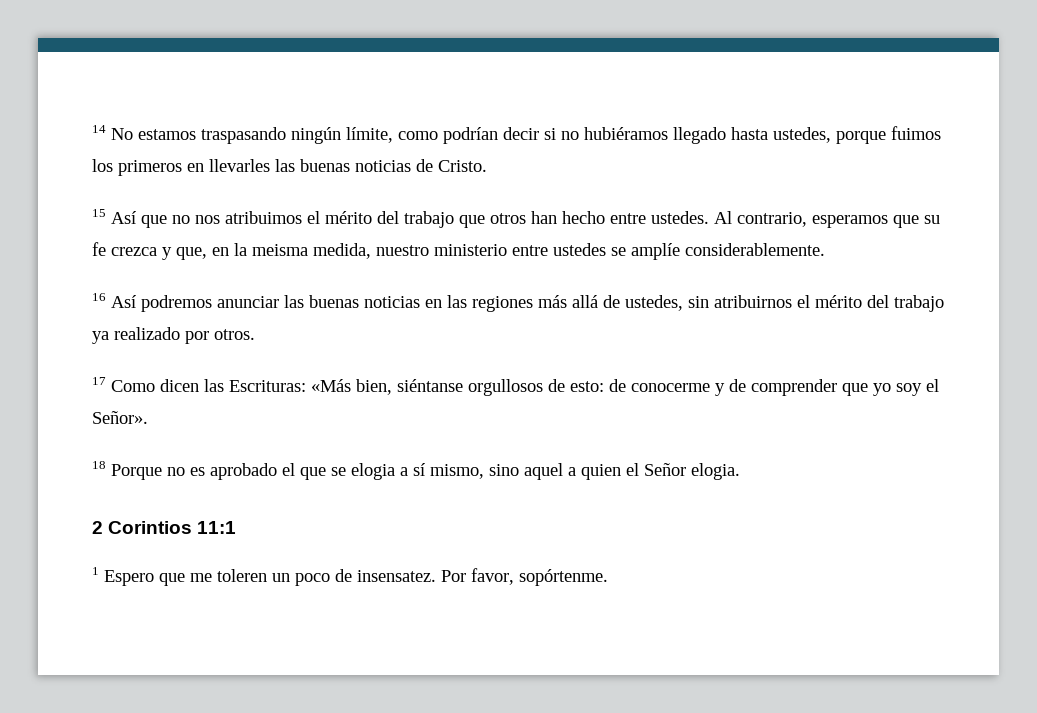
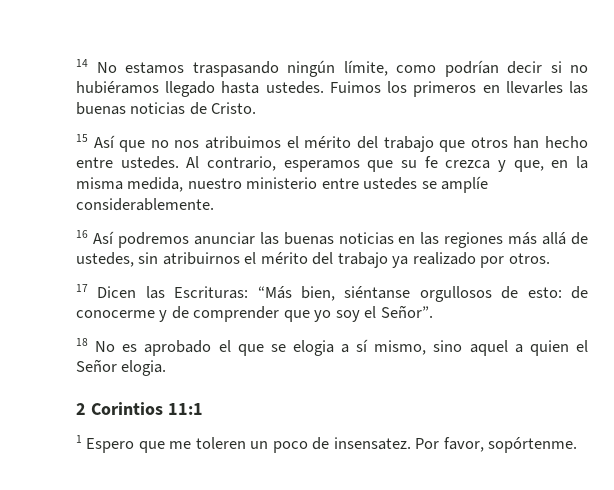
- 14 No estamos traspasando ningún límite, como podrían decir si no hubiéramos llegado hasta ustedes, porque fuimos los primeros en llevarles las buenas noticias de Cristo.
+ 14 No estamos traspasando ningún límite, como podrían decir si no hubiéramos llegado hasta ustedes. Fuimos los primeros en llevarles las buenas noticias de Cristo.
- Al contrario, esperamos que su fe crezca y que, en la meisma medida, nuestro ministerio entre ustedes se amplíe considerablemente.
+ Al contrario, esperamos que su fe crezca y que, en la misma medida, nuestro ministerio entre ustedes se amplíe considerablemente.
- 17 Como dicen las Escrituras: «Más bien, siéntanse orgullosos de esto: de conocerme y de comprender que yo soy el Señor».
+ 17 Dicen las Escrituras: “Más bien, siéntanse orgullosos de esto: de conocerme y de comprender que yo soy el Señor”.
- 18 Porque no es aprobado el que se elogia a sí mismo, sino aquel a quien el Señor elogia.
+ 18 No es aprobado el que se elogia a sí mismo, sino aquel a quien el Señor elogia.

